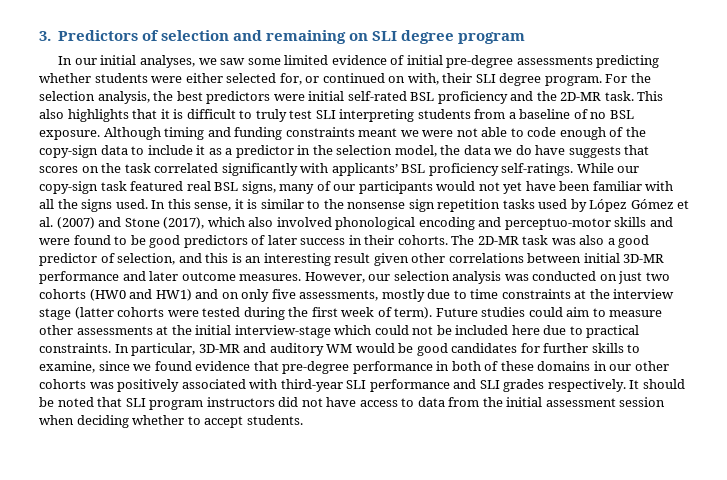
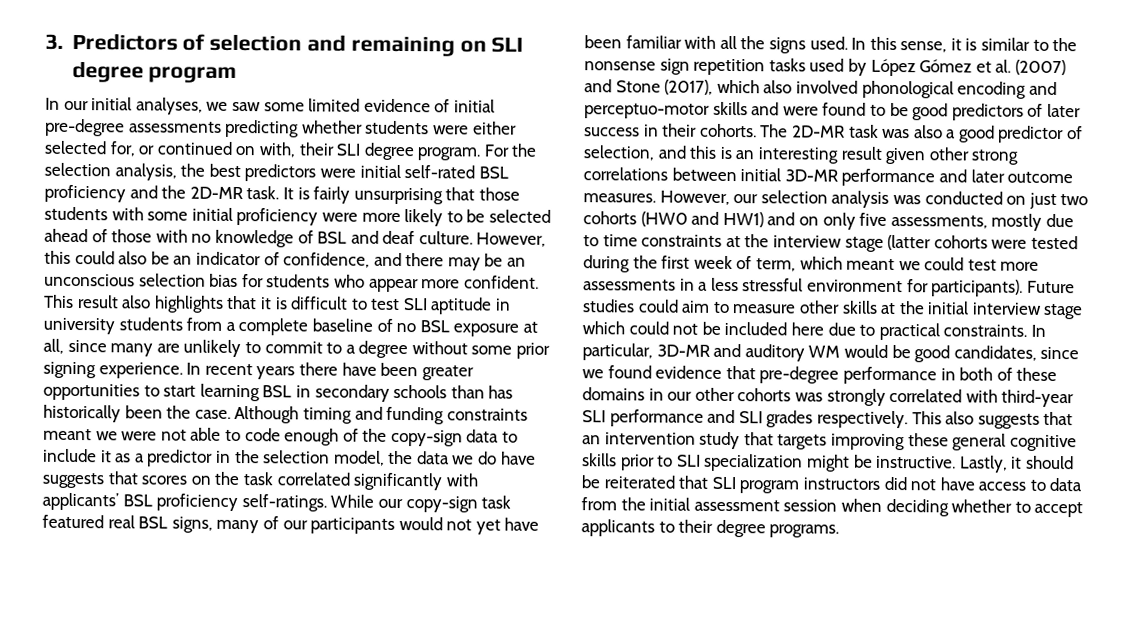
- This also highlights that it is difficult to truly test SLI interpreting students from a baseline of no BSL exposure.
+ It is fairly unsurprising that those students with some initial proficiency were more likely to be selected ahead of those with no knowledge of BSL and deaf culture. However, this could also be an indicator of confidence, and there may be an unconscious selection bias for students who appear more confident. This result also highlights that it is difficult to test SLI aptitude in university students from a complete baseline of no BSL exposure at all, since many are unlikely to commit to a degree without some prior signing experience. In recent years there have been greater opportunities to start learning BSL in secondary schools than has historically been the case.
- The 2D-MR task was also a good predictor of selection, and this is an interesting result given other correlations between initial 3D-MR performance and later outcome measures.
+ The 2D-MR task was also a good predictor of selection, and this is an interesting result given other strong correlations between initial 3D-MR performance and later outcome measures.
- However, our selection analysis was conducted on just two cohorts (HW0 and HW1) and on only five assessments, mostly due to time constraints at the interview stage (latter cohorts were tested during the first week of term).
+ However, our selection analysis was conducted on just two cohorts (HW0 and HW1) and on only five assessments, mostly due to time constraints at the interview stage (latter cohorts were tested during the first week of term, which meant we could test more assessments in a less stressful environment for participants).
- Future studies could aim to measure other assessments at the initial interview-stage which could not be included here due to practical constraints.
+ Future studies could aim to measure other skills at the initial interview stage which could not be included here due to practical constraints.
- In particular, 3D-MR and auditory WM would be good candidates for further skills to examine, since we found evidence that pre-degree performance in both of these domains in our other cohorts was positively associated with third-year SLI performance and SLI grades respectively.
+ In particular, 3D-MR and auditory WM would be good candidates, since we found evidence that pre-degree performance in both of these domains in our other cohorts was strongly correlated with third-year SLI performance and SLI grades respectively.
- It should be noted that SLI program instructors did not have access to data from the initial assessment session when deciding whether to accept students.
+ This also suggests that an intervention study that targets improving these general cognitive skills prior to SLI specialization might be instructive. Lastly, it should be reiterated that SLI program instructors did not have access to data from the initial assessment session when deciding whether to accept applicants to their degree programs.

